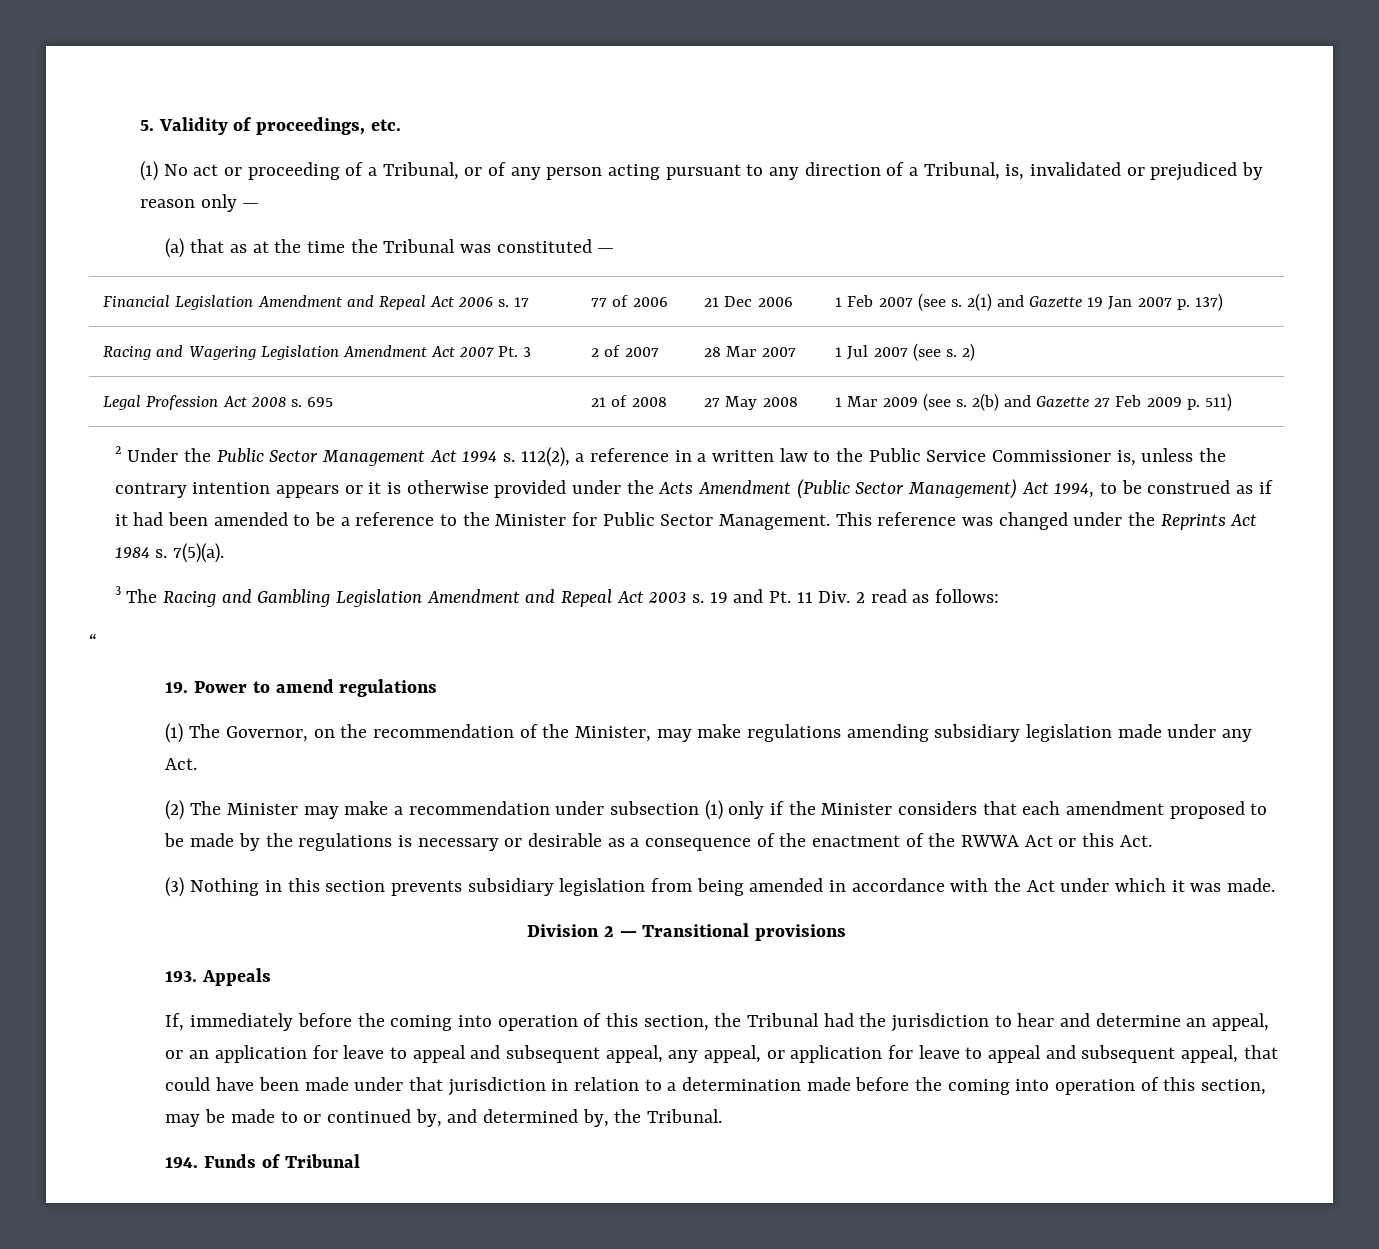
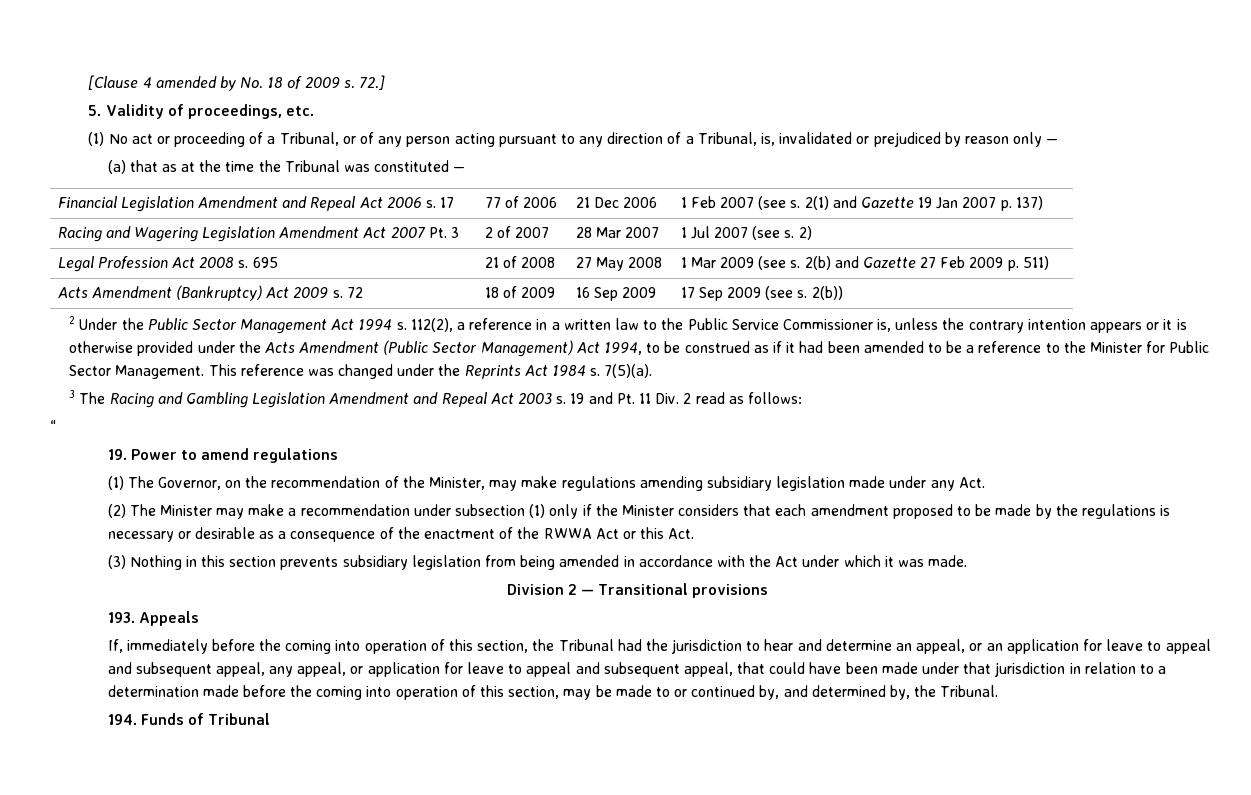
+ [Clause 4 amended by No. 18 of 2009 s. 72.]
+ Acts Amendment (Bankruptcy) Act 2009 s. 72 | 18 of 2009 | 16 Sep 2009 | 17 Sep 2009 (see s. 2(b))

